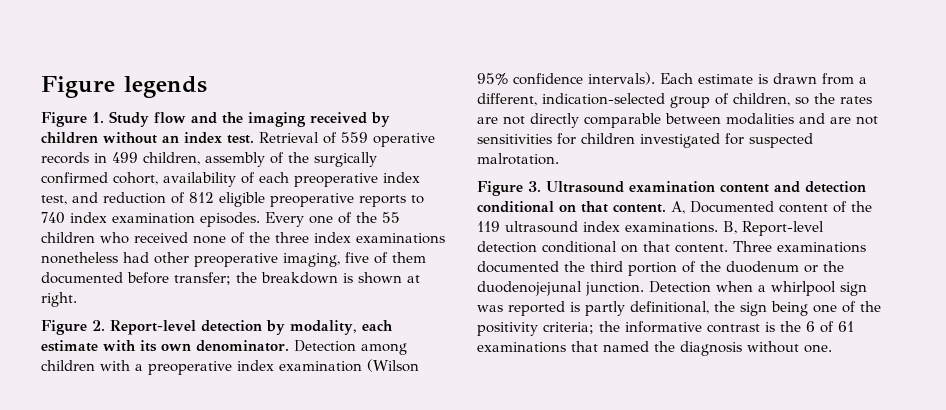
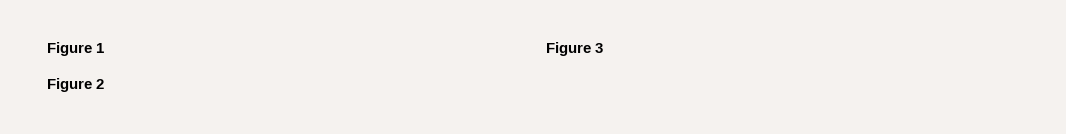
- Figure legends
- Figure 1. Study flow and the imaging received by children without an index test. Retrieval of 559 operative records in 499 children, assembly of the surgically confirmed cohort, availability of each preoperative index test, and reduction of 812 eligible preoperative reports to 740 index examination episodes. Every one of the 55 children who received none of the three index examinations nonetheless had other preoperative imaging, five of them documented before transfer; the breakdown is shown at right.
- Figure 2. Report-level detection by modality, each estimate with its own denominator. Detection among children with a preoperative index examination (Wilson 95% confidence intervals). Each estimate is drawn from a different, indication-selected group of children, so the rates are not directly comparable between modalities and are not sensitivities for children investigated for suspected malrotation.
- Figure 3. Ultrasound examination content and detection conditional on that content. A, Documented content of the 119 ultrasound index examinations. B, Report-level detection conditional on that content. Three examinations documented the third portion of the duodenum or the duodenojejunal junction. Detection when a whirlpool sign was reported is partly definitional, the sign being one of the positivity criteria; the informative contrast is the 6 of 61 examinations that named the diagnosis without one.
+ Figure 1
+ Figure 2
+ Figure 3

